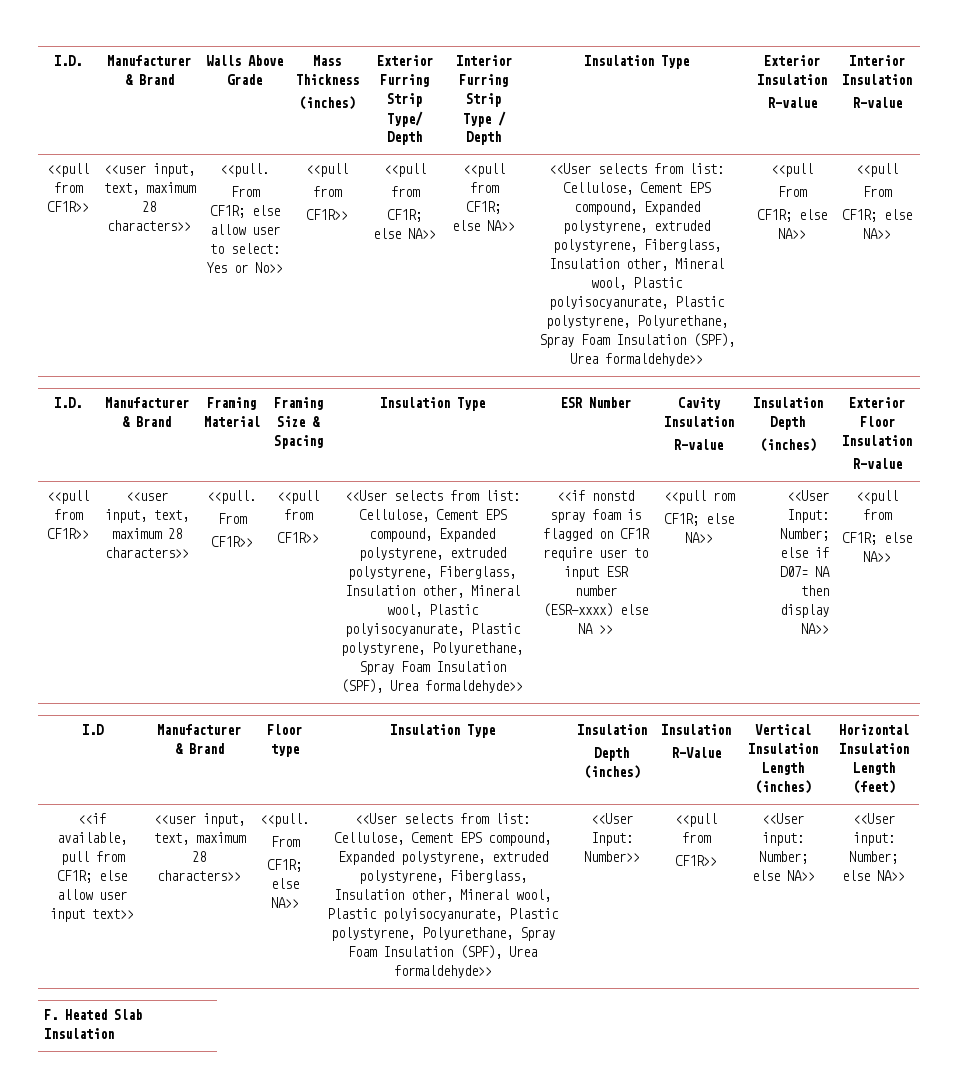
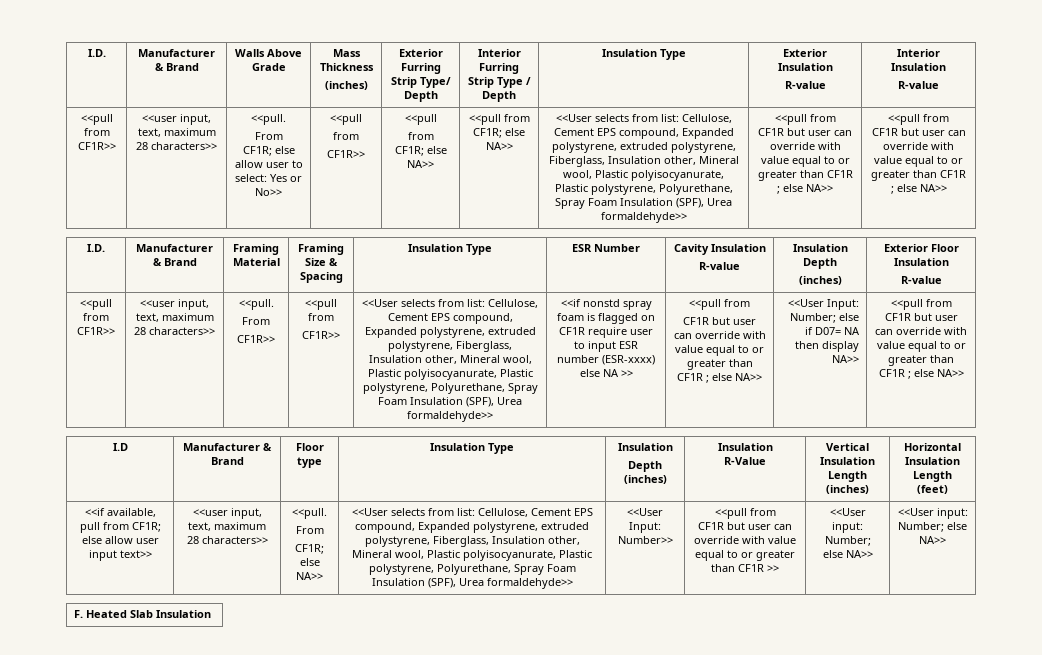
- <<User selects from list: Cellulose, Cement EPS compound, Expanded polystyrene, extruded polystyrene, Fiberglass, Insulation other, Mineral wool, Plastic polyisocyanurate, Plastic polystyrene, Polyurethane, Spray Foam Insulation (SPF), Urea formaldehyde>> | <<pull
- From
- CF1R; else NA>> | <<pull
- From
- CF1R; else NA>>
+ <<User selects from list: Cellulose, Cement EPS compound, Expanded polystyrene, extruded polystyrene, Fiberglass, Insulation other, Mineral wool, Plastic polyisocyanurate, Plastic polystyrene, Polyurethane, Spray Foam Insulation (SPF), Urea formaldehyde>> | <<pull from
+ CF1R but user can override with value equal to or greater than CF1R ; else NA>> | <<pull from
+ CF1R but user can override with value equal to or greater than CF1R ; else NA>>
- <<if nonstd spray foam is flagged on CF1R require user to input ESR number (ESR-xxxx) else NA >> | <<pull rom
- CF1R; else NA>>
+ <<if nonstd spray foam is flagged on CF1R require user to input ESR number (ESR-xxxx) else NA >> | <<pull from
+ CF1R but user can override with value equal to or greater than CF1R ; else NA>>
  <<User Input: Number; else if D07= NA then display NA>> | <<pull from
- CF1R; else NA>>
+ CF1R but user can override with value equal to or greater than CF1R ; else NA>>
  <<User Input: Number>> | <<pull from
- CF1R>>
+ CF1R but user can override with value equal to or greater than CF1R >>

